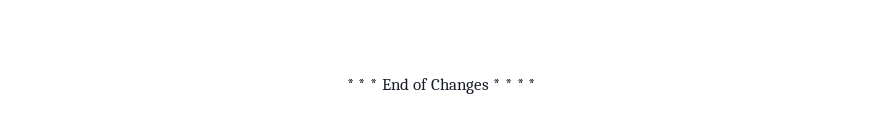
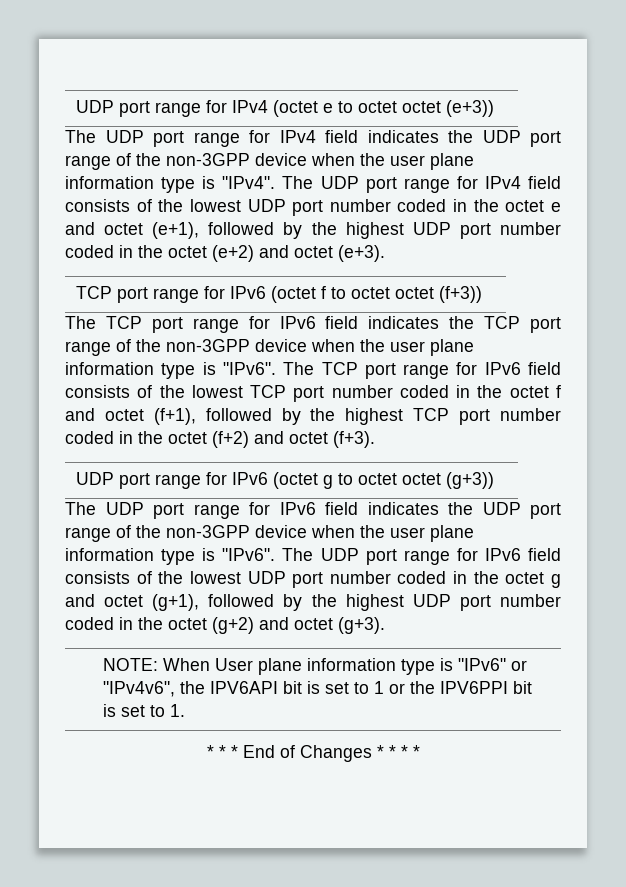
+ UDP port range for IPv4 (octet e to octet octet (e+3))
+ The UDP port range for IPv4 field indicates the UDP port range of the non-3GPP device when the user plane information type is "IPv4". The UDP port range for IPv4 field consists of the lowest UDP port number coded in the octet e and octet (e+1), followed by the highest UDP port number coded in the octet (e+2) and octet (e+3).
+ TCP port range for IPv6 (octet f to octet octet (f+3))
+ The TCP port range for IPv6 field indicates the TCP port range of the non-3GPP device when the user plane information type is "IPv6". The TCP port range for IPv6 field consists of the lowest TCP port number coded in the octet f and octet (f+1), followed by the highest TCP port number coded in the octet (f+2) and octet (f+3).
+ UDP port range for IPv6 (octet g to octet octet (g+3))
+ The UDP port range for IPv6 field indicates the UDP port range of the non-3GPP device when the user plane information type is "IPv6". The UDP port range for IPv6 field consists of the lowest UDP port number coded in the octet g and octet (g+1), followed by the highest UDP port number coded in the octet (g+2) and octet (g+3).
+ NOTE: When User plane information type is "IPv6" or "IPv4v6", the IPV6API bit is set to 1 or the IPV6PPI bit is set to 1.

